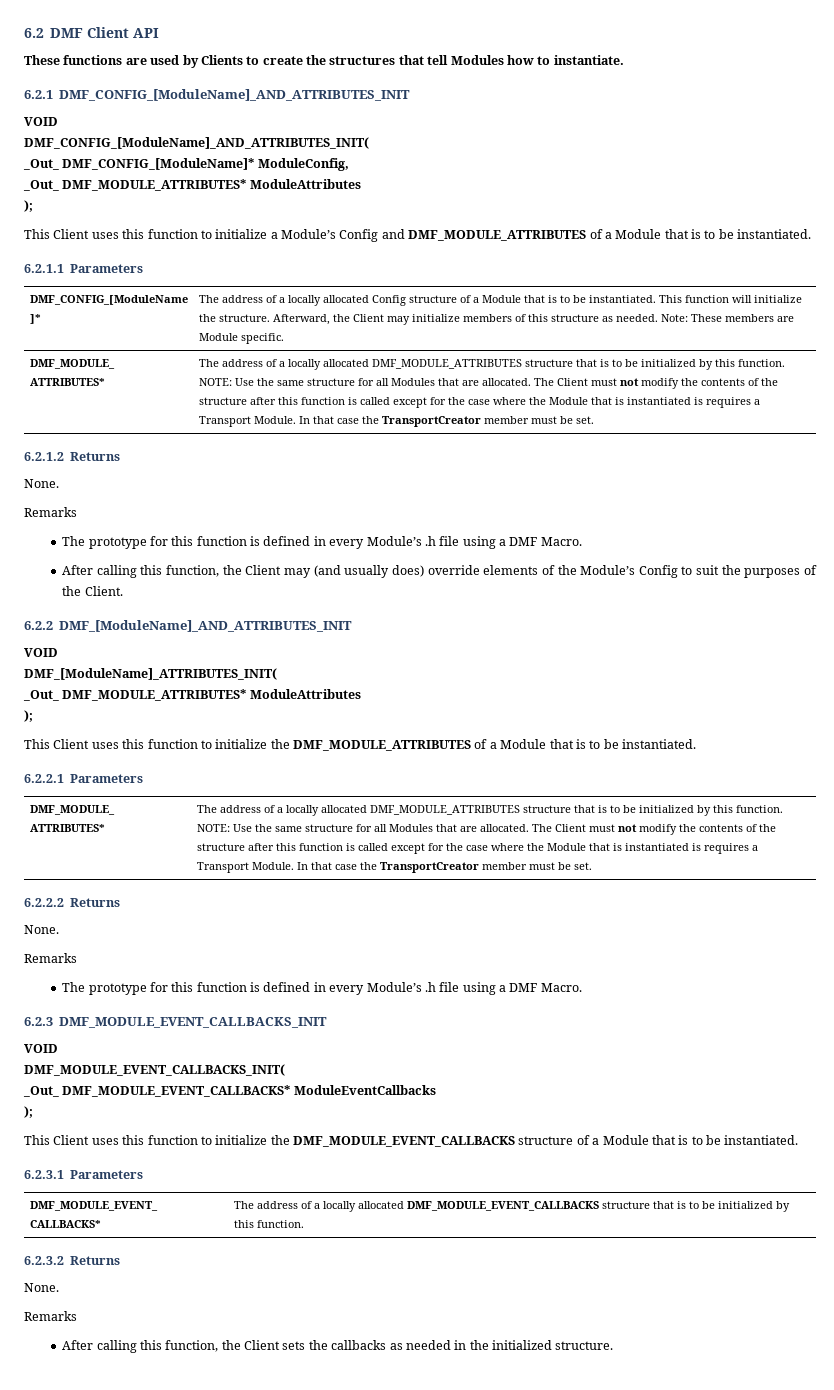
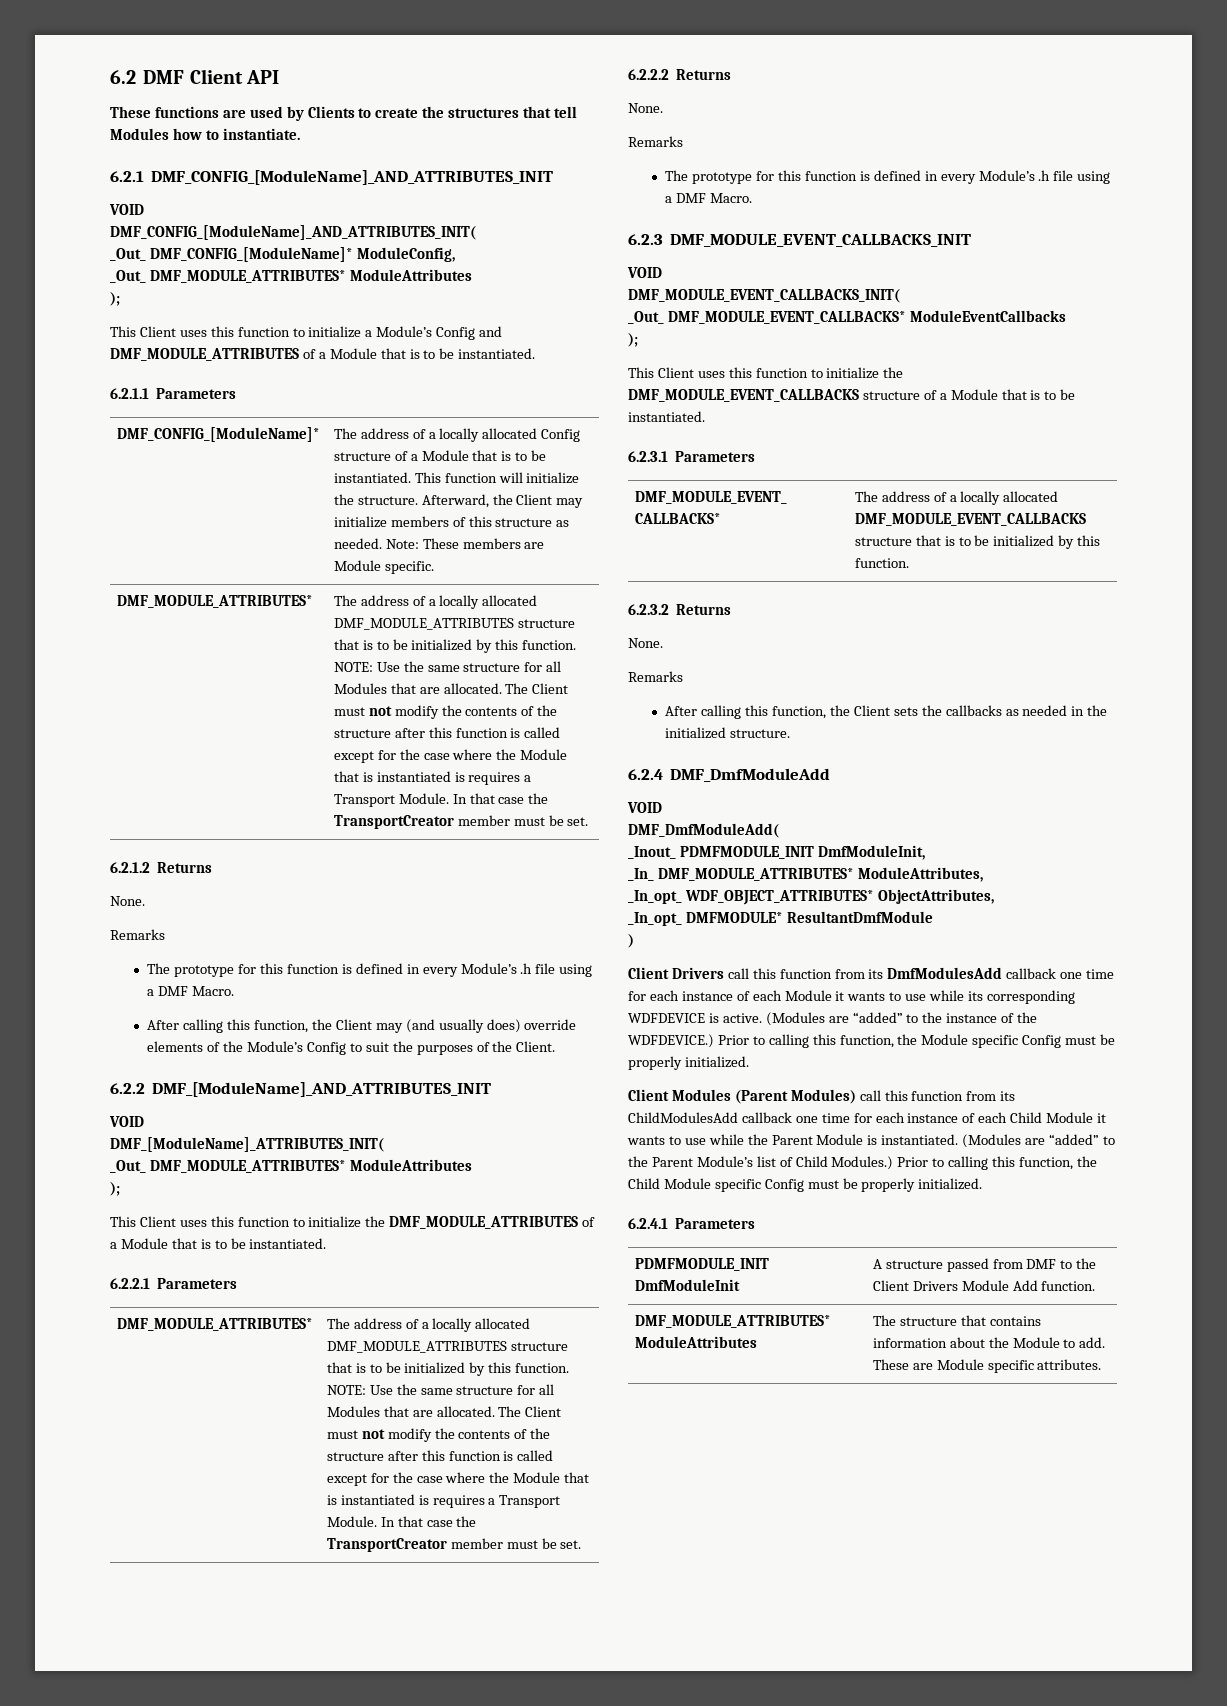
+ 6.2.4 DMF_DmfModuleAdd
+ VOID
+ DMF_DmfModuleAdd(
+ _Inout_ PDMFMODULE_INIT DmfModuleInit,
+ _In_ DMF_MODULE_ATTRIBUTES* ModuleAttributes,
+ _In_opt_ WDF_OBJECT_ATTRIBUTES* ObjectAttributes,
+ _In_opt_ DMFMODULE* ResultantDmfModule
+ )
+ Client Drivers call this function from its DmfModulesAdd callback one time for each instance of each Module it wants to use while its corresponding WDFDEVICE is active. (Modules are “added” to the instance of the WDFDEVICE.) Prior to calling this function, the Module specific Config must be properly initialized.
+ Client Modules (Parent Modules) call this function from its ChildModulesAdd callback one time for each instance of each Child Module it wants to use while the Parent Module is instantiated. (Modules are “added” to the Parent Module’s list of Child Modules.) Prior to calling this function, the Child Module specific Config must be properly initialized.
+ 6.2.4.1 Parameters
+ PDMFMODULE_INIT DmfModuleInit | A structure passed from DMF to the Client Drivers Module Add function.
+ DMF_MODULE_ATTRIBUTES* ModuleAttributes | The structure that contains information about the Module to add. These are Module specific attributes.

